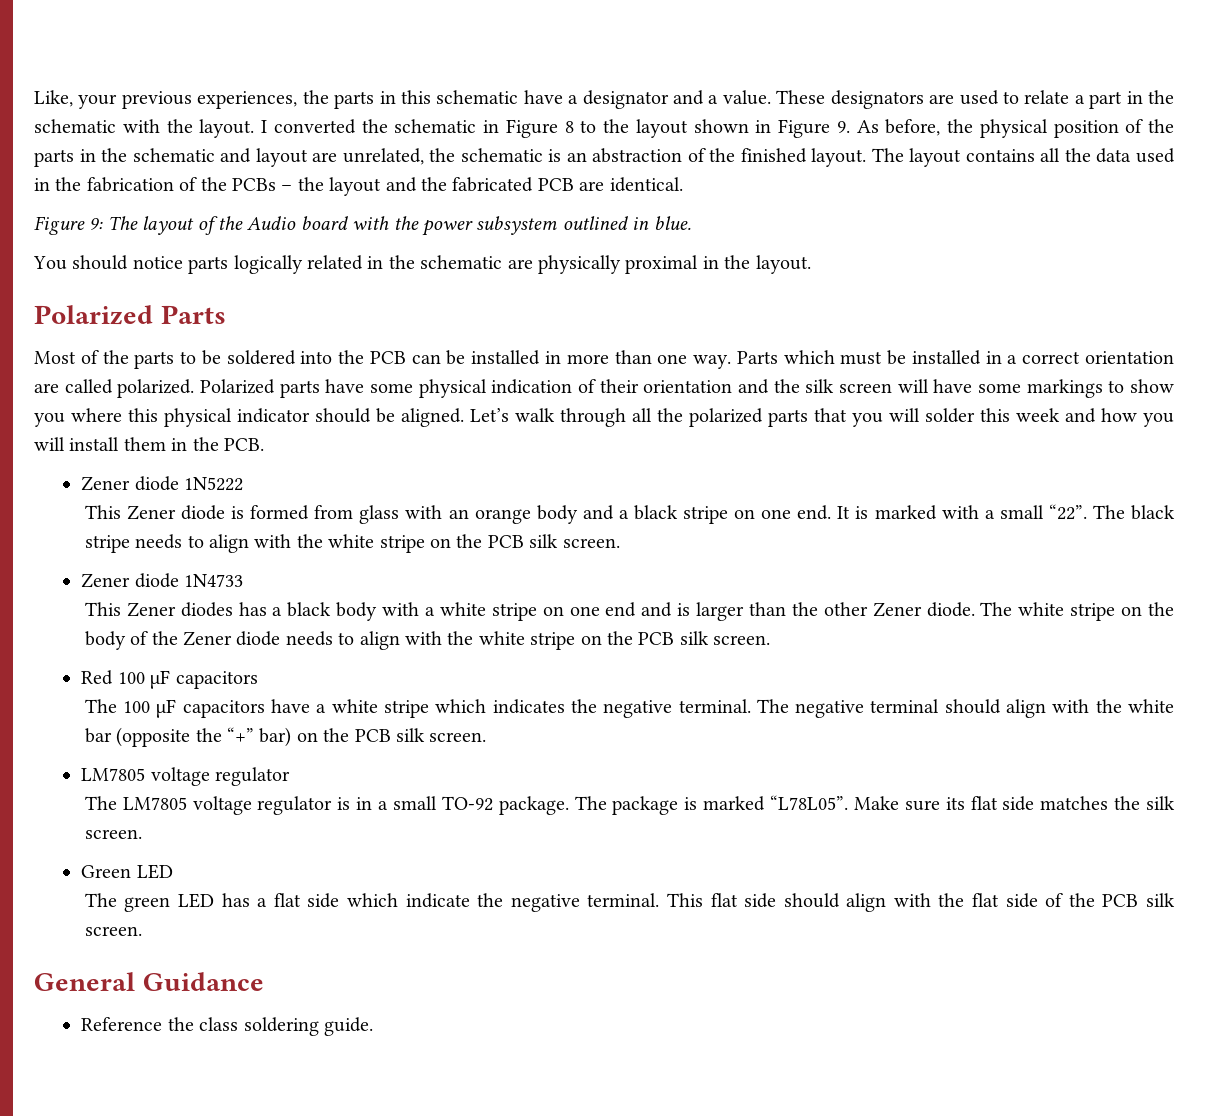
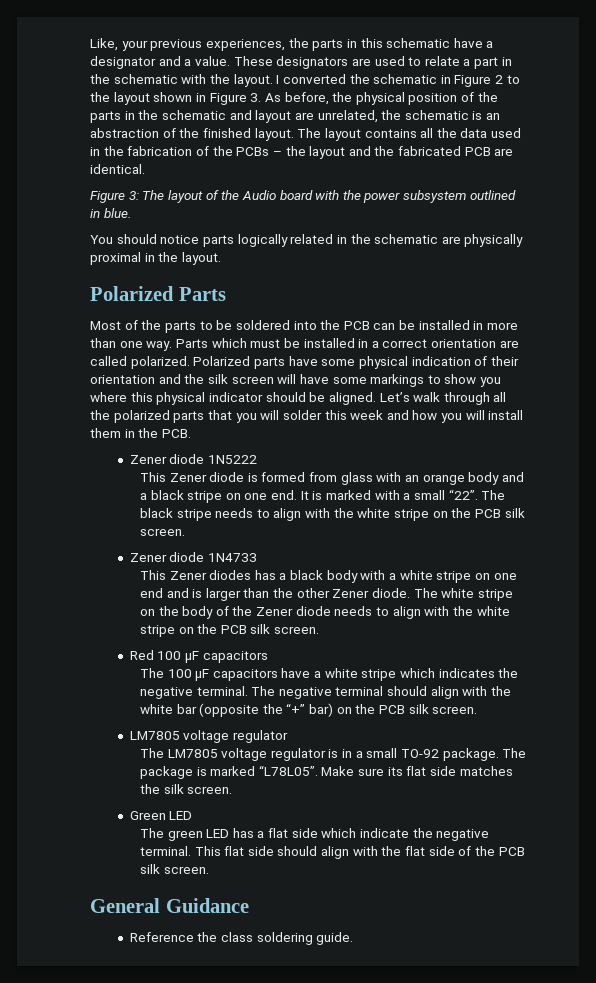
- I converted the schematic in Figure 8 to the layout shown in Figure 9. As before, the physical position of the parts in the schematic and layout are unrelated, the schematic is an abstraction of the finished layout.
+ I converted the schematic in Figure 2 to the layout shown in Figure 3. As before, the physical position of the parts in the schematic and layout are unrelated, the schematic is an abstraction of the finished layout.
- Figure 9: The layout of the Audio board with the power subsystem outlined in blue.
+ Figure 3: The layout of the Audio board with the power subsystem outlined in blue.

